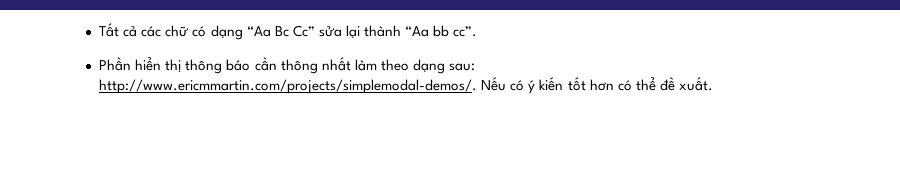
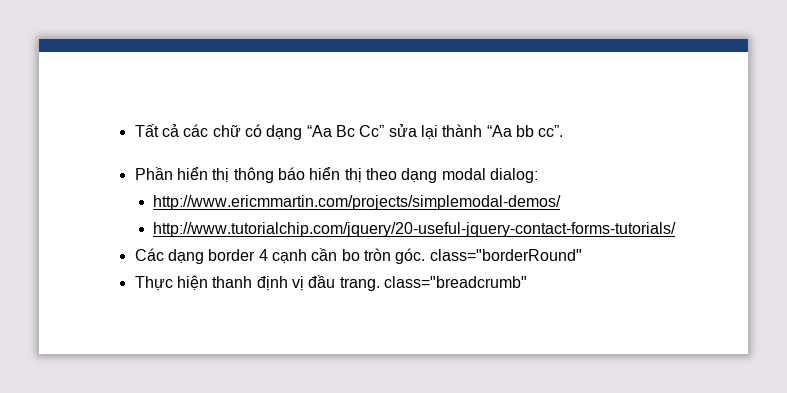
- Phần hiển thị thông báo cần thông nhất làm theo dạng sau: http://www.ericmmartin.com/projects/simplemodal-demos/. Nếu có ý kiến tốt hơn có thể đề xuất.
+ Phần hiển thị thông báo hiển thị theo dạng modal dialog:
+ http://www.ericmmartin.com/projects/simplemodal-demos/
+ http://www.tutorialchip.com/jquery/20-useful-jquery-contact-forms-tutorials/
+ Các dạng border 4 cạnh cần bo tròn góc. class="borderRound"
+ Thực hiện thanh định vị đầu trang. class="breadcrumb"

